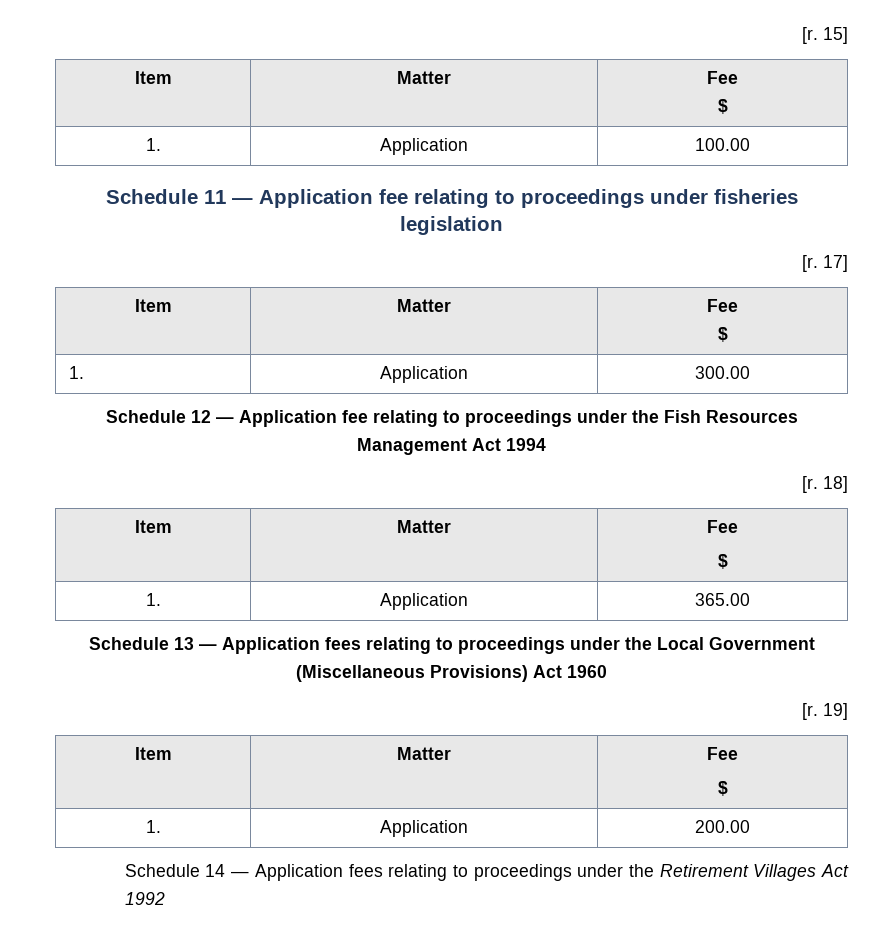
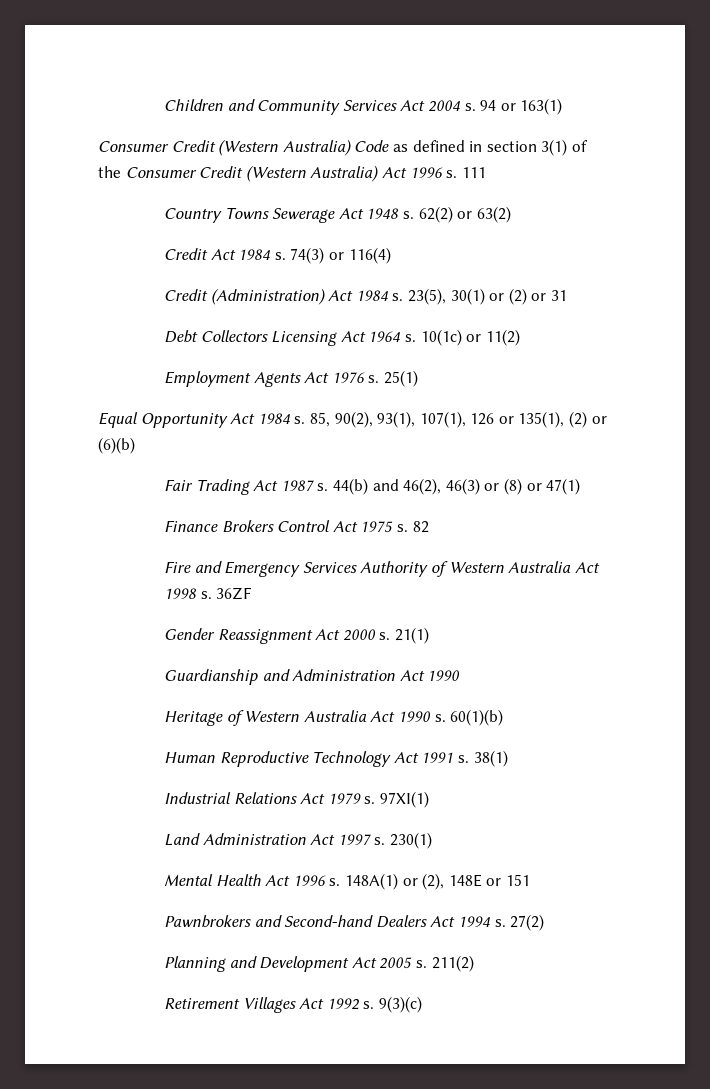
- [r. 15]
- Item | Matter | Fee
- $
- 1. | Application | 100.00
- Schedule 11 — Application fee relating to proceedings under fisheries legislation
- [r. 17]
- Item | Matter | Fee
- $
- 1. | Application | 300.00
- Schedule 12 — Application fee relating to proceedings under the Fish Resources Management Act 1994
- [r. 18]
- Item | Matter | Fee
- $
- 1. | Application | 365.00
- Schedule 13 — Application fees relating to proceedings under the Local Government (Miscellaneous Provisions) Act 1960
- [r. 19]
- Item | Matter | Fee
- $
- 1. | Application | 200.00
- Schedule 14 — Application fees relating to proceedings under the Retirement Villages Act 1992
+ Children and Community Services Act 2004 s. 94 or 163(1)
+ Consumer Credit (Western Australia) Code as defined in section 3(1) of the Consumer Credit (Western Australia) Act 1996 s. 111
+ Country Towns Sewerage Act 1948 s. 62(2) or 63(2)
+ Credit Act 1984 s. 74(3) or 116(4)
+ Credit (Administration) Act 1984 s. 23(5), 30(1) or (2) or 31
+ Debt Collectors Licensing Act 1964 s. 10(1c) or 11(2)
+ Employment Agents Act 1976 s. 25(1)
+ Equal Opportunity Act 1984 s. 85, 90(2), 93(1), 107(1), 126 or 135(1), (2) or (6)(b)
+ Fair Trading Act 1987 s. 44(b) and 46(2), 46(3) or (8) or 47(1)
+ Finance Brokers Control Act 1975 s. 82
+ Fire and Emergency Services Authority of Western Australia Act 1998 s. 36ZF
+ Gender Reassignment Act 2000 s. 21(1)
+ Guardianship and Administration Act 1990
+ Heritage of Western Australia Act 1990 s. 60(1)(b)
+ Human Reproductive Technology Act 1991 s. 38(1)
+ Industrial Relations Act 1979 s. 97XI(1)
+ Land Administration Act 1997 s. 230(1)
+ Mental Health Act 1996 s. 148A(1) or (2), 148E or 151
+ Pawnbrokers and Second-hand Dealers Act 1994 s. 27(2)
+ Planning and Development Act 2005 s. 211(2)
+ Retirement Villages Act 1992 s. 9(3)(c)

